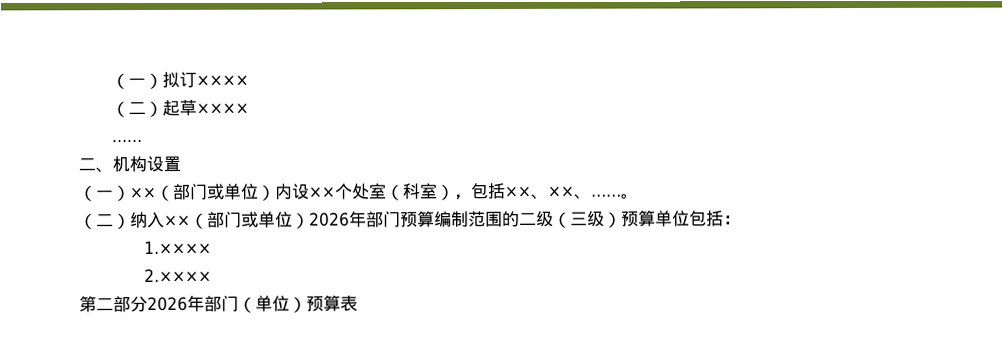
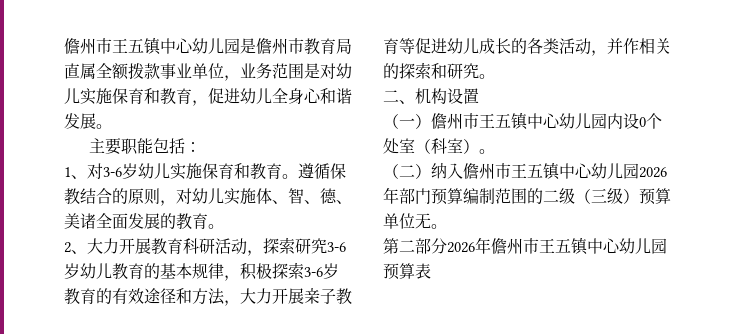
- （一）拟订××××
- （二）起草××××
- ……
+ 儋州市王五镇中心幼儿园是儋州市教育局直属全额拨款事业单位，业务范围是对幼儿实施保育和教育，促进幼儿全身心和谐发展。
+ 主要职能包括：
+ 1、对3-6岁幼儿实施保育和教育。遵循保教结合的原则，对幼儿实施体、智、德、美诸全面发展的教育。
+ 2、大力开展教育科研活动，探索研究3-6岁幼儿教育的基本规律，积极探索3-6岁教育的有效途径和方法，大力开展亲子教育等促进幼儿成长的各类活动，并作相关的探索和研究。
- （一）××（部门或单位）内设××个处室（科室），包括××、××、……。
- （二）纳入××（部门或单位）2026年部门预算编制范围的二级（三级）预算单位包括：
- 1.××××
- 2.××××
+ （一）儋州市王五镇中心幼儿园内设0个处室（科室）。
+ （二）纳入儋州市王五镇中心幼儿园2026年部门预算编制范围的二级（三级）预算单位无。
- 第二部分2026年部门（单位）预算表
+ 第二部分2026年儋州市王五镇中心幼儿园预算表

